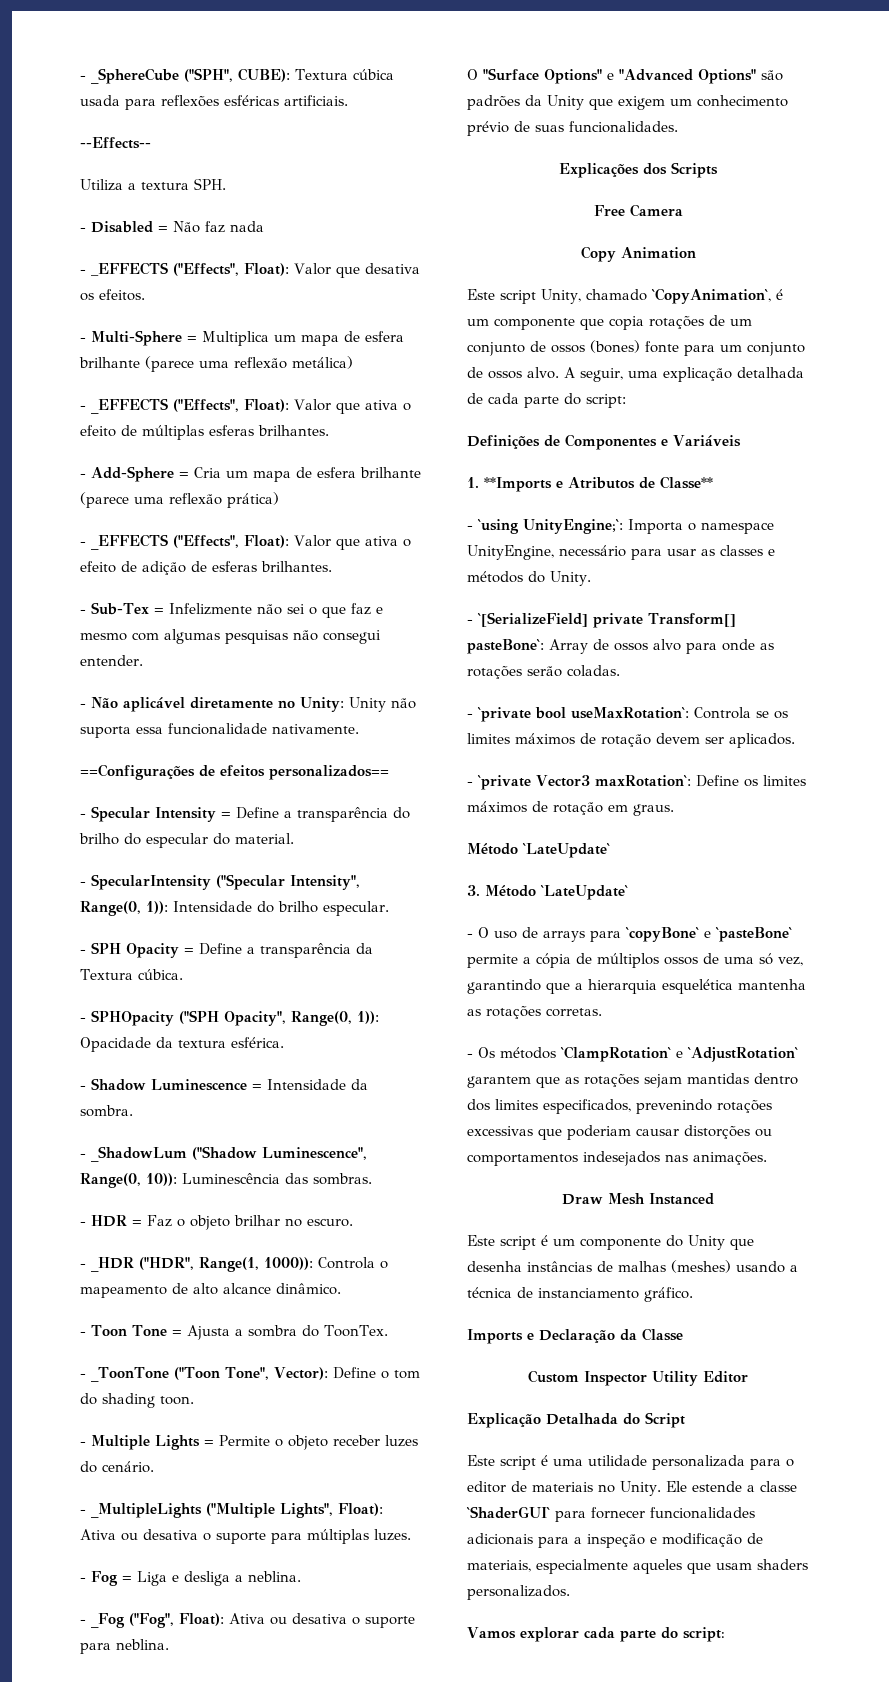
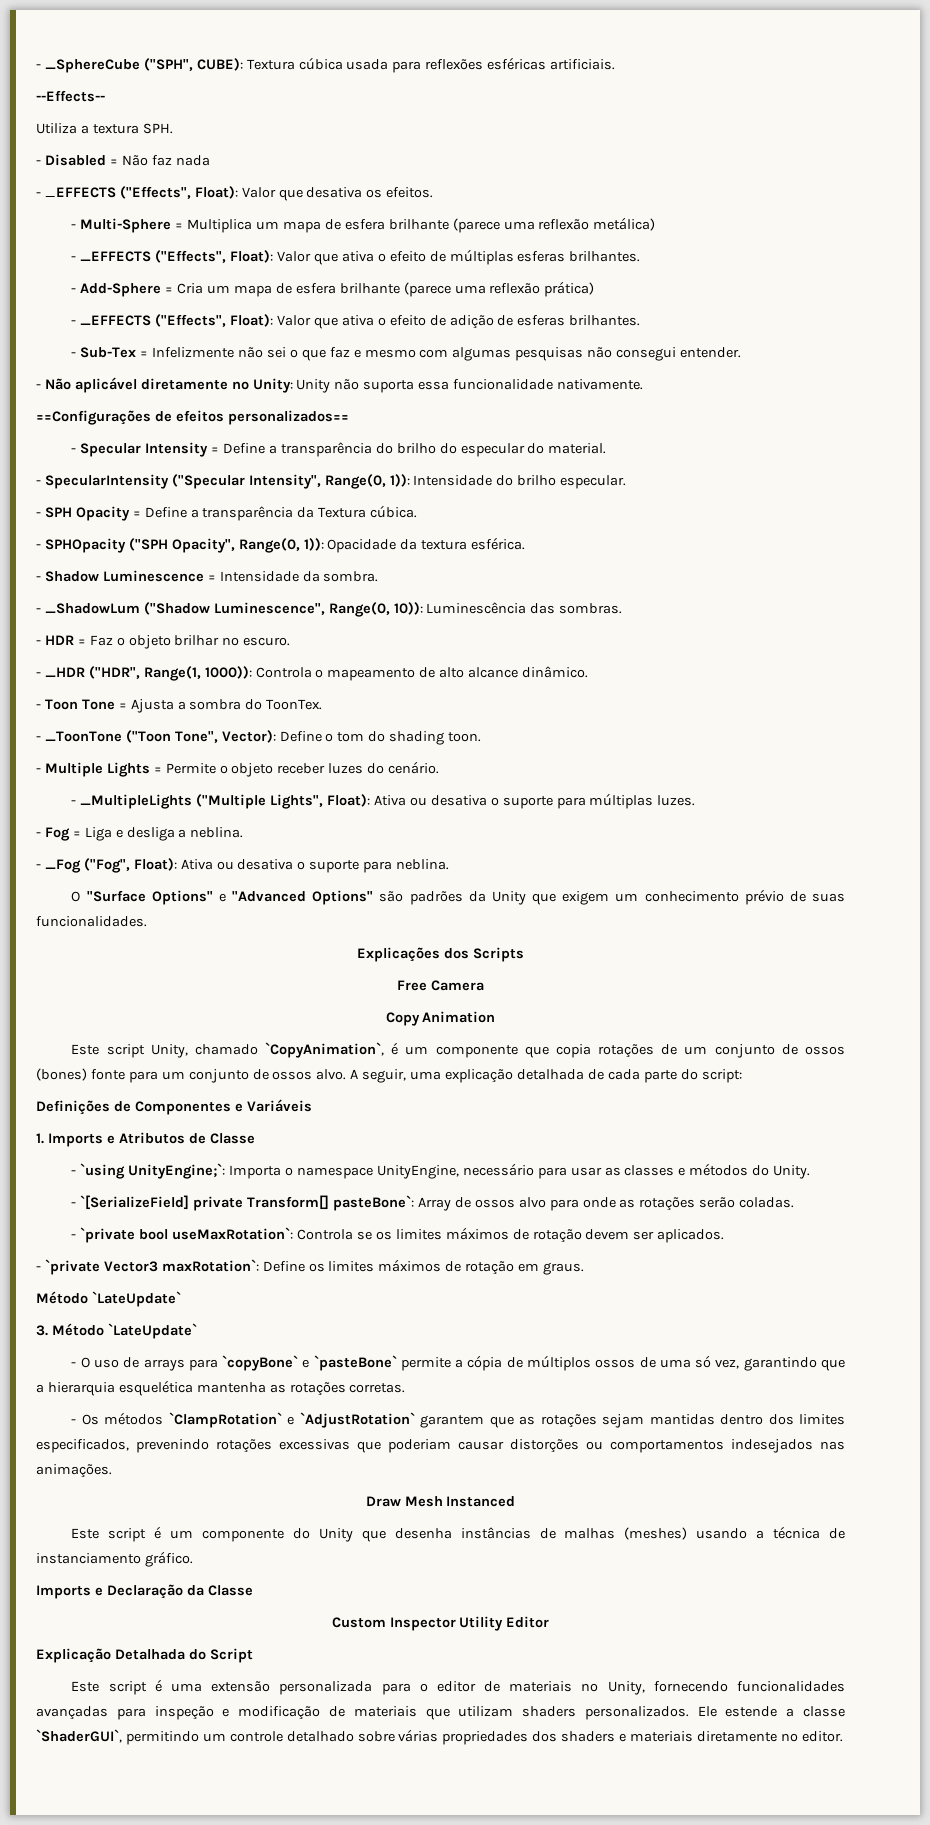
- 1. **Imports e Atributos de Classe**
+ 1. Imports e Atributos de Classe
- Este script é uma utilidade personalizada para o editor de materiais no Unity. Ele estende a classe `ShaderGUI` para fornecer funcionalidades adicionais para a inspeção e modificação de materiais, especialmente aqueles que usam shaders personalizados.
- Vamos explorar cada parte do script:
+ Este script é uma extensão personalizada para o editor de materiais no Unity, fornecendo funcionalidades avançadas para inspeção e modificação de materiais que utilizam shaders personalizados. Ele estende a classe `ShaderGUI`, permitindo um controle detalhado sobre várias propriedades dos shaders e materiais diretamente no editor.

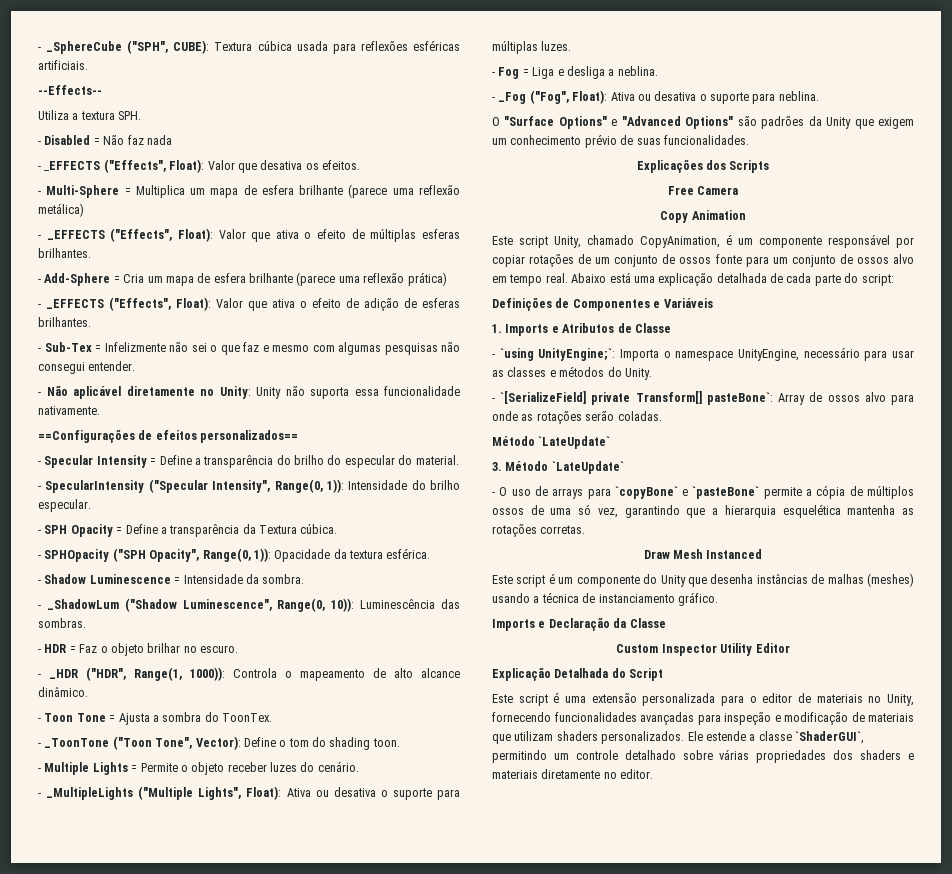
- Este script Unity, chamado `CopyAnimation`, é um componente que copia rotações de um conjunto de ossos (bones) fonte para um conjunto de ossos alvo. A seguir, uma explicação detalhada de cada parte do script:
+ Este script Unity, chamado CopyAnimation, é um componente responsável por copiar rotações de um conjunto de ossos fonte para um conjunto de ossos alvo em tempo real. Abaixo está uma explicação detalhada de cada parte do script:
- - `private bool useMaxRotation`: Controla se os limites máximos de rotação devem ser aplicados.
- - `private Vector3 maxRotation`: Define os limites máximos de rotação em graus.
- - Os métodos `ClampRotation` e `AdjustRotation` garantem que as rotações sejam mantidas dentro dos limites especificados, prevenindo rotações excessivas que poderiam causar distorções ou comportamentos indesejados nas animações.

